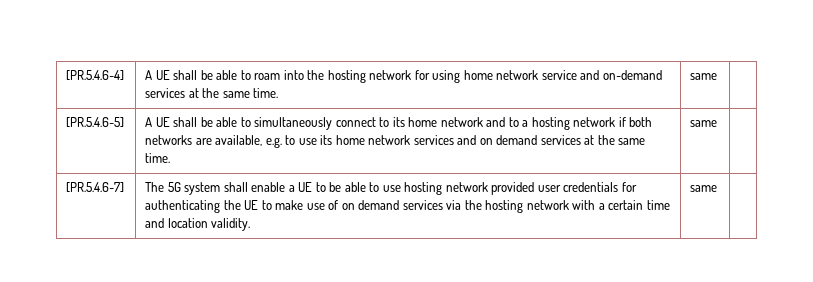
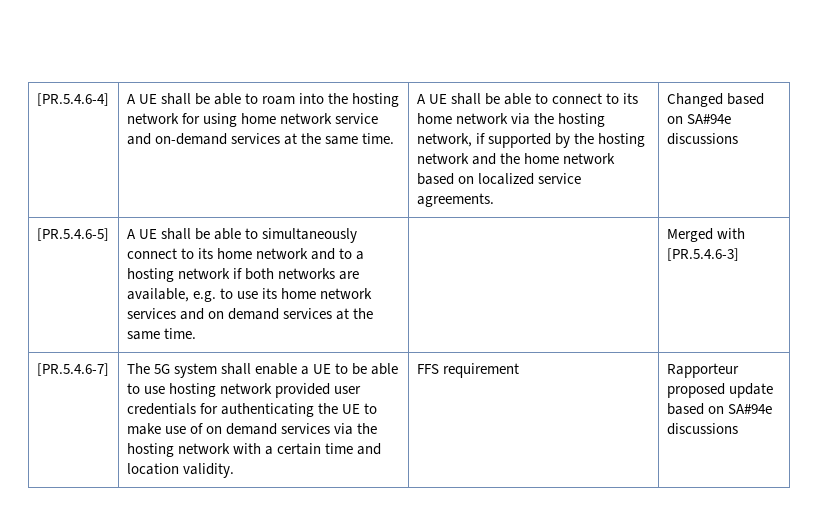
- A UE shall be able to roam into the hosting network for using home network service and on-demand services at the same time. | same
+ A UE shall be able to roam into the hosting network for using home network service and on-demand services at the same time. | A UE shall be able to connect to its home network via the hosting network, if supported by the hosting network and the home network based on localized service agreements. | Changed based on SA#94e discussions
- A UE shall be able to simultaneously connect to its home network and to a hosting network if both networks are available, e.g. to use its home network services and on demand services at the same time. | same
+ A UE shall be able to simultaneously connect to its home network and to a hosting network if both networks are available, e.g. to use its home network services and on demand services at the same time. | | Merged with [PR.5.4.6-3]
- The 5G system shall enable a UE to be able to use hosting network provided user credentials for authenticating the UE to make use of on demand services via the hosting network with a certain time and location validity. | same
+ The 5G system shall enable a UE to be able to use hosting network provided user credentials for authenticating the UE to make use of on demand services via the hosting network with a certain time and location validity. | FFS requirement | Rapporteur proposed update based on SA#94e discussions

